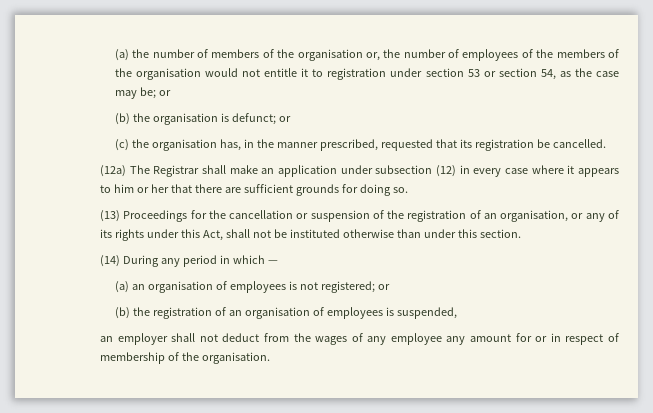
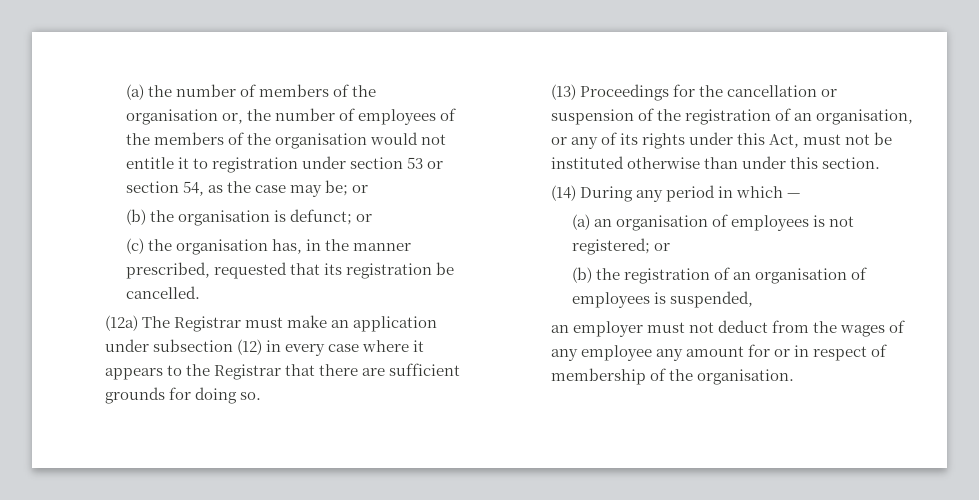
- (12a) The Registrar shall make an application under subsection (12) in every case where it appears to him or her that there are sufficient grounds for doing so.
+ (12a) The Registrar must make an application under subsection (12) in every case where it appears to the Registrar that there are sufficient grounds for doing so.
- (13) Proceedings for the cancellation or suspension of the registration of an organisation, or any of its rights under this Act, shall not be instituted otherwise than under this section.
+ (13) Proceedings for the cancellation or suspension of the registration of an organisation, or any of its rights under this Act, must not be instituted otherwise than under this section.
- an employer shall not deduct from the wages of any employee any amount for or in respect of membership of the organisation.
+ an employer must not deduct from the wages of any employee any amount for or in respect of membership of the organisation.

